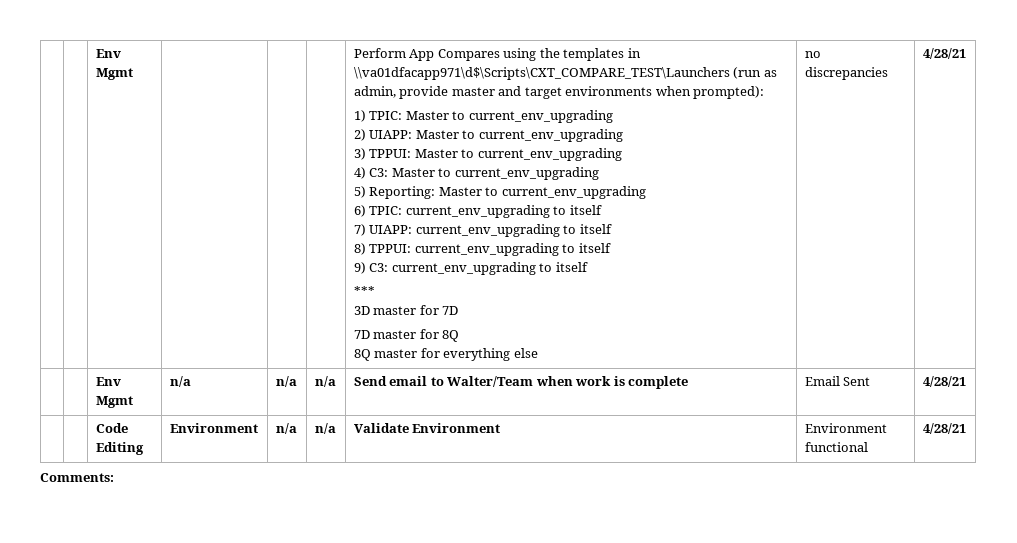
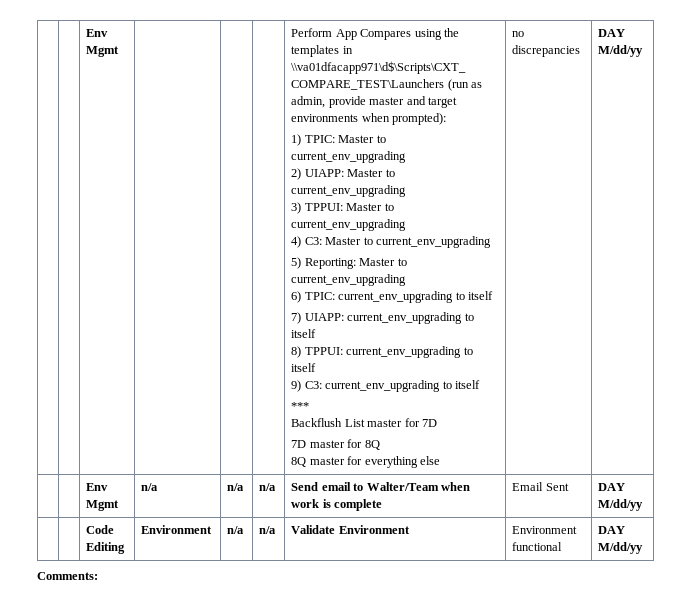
- 3D master for 7D
+ Backflush List master for 7D
- no discrepancies | 4/28/21
+ no discrepancies | DAY M/dd/yy
- | | Env Mgmt | n/a | n/a | n/a | Send email to Walter/Team when work is complete | Email Sent | 4/28/21
+ | | Env Mgmt | n/a | n/a | n/a | Send email to Walter/Team when work is complete | Email Sent | DAY M/dd/yy
- | | Code Editing | Environment | n/a | n/a | Validate Environment | Environment functional | 4/28/21
+ | | Code Editing | Environment | n/a | n/a | Validate Environment | Environment functional | DAY M/dd/yy

